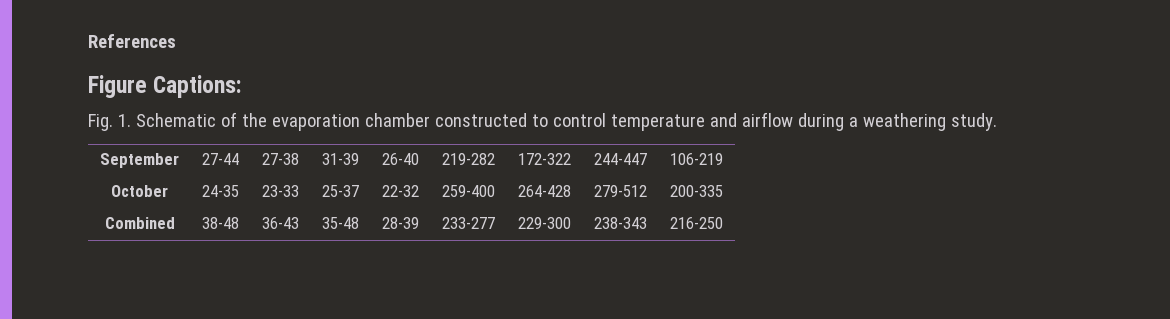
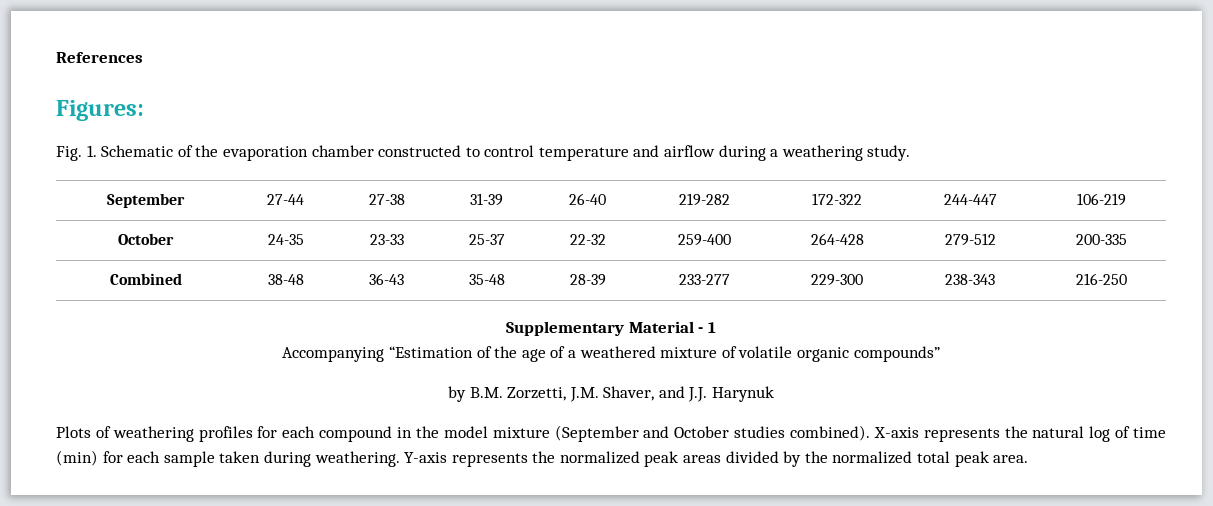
- Figure Captions:
+ Figures:
+ Supplementary Material - 1
+ Accompanying “Estimation of the age of a weathered mixture of volatile organic compounds”
+ by B.M. Zorzetti, J.M. Shaver, and J.J. Harynuk
+ Plots of weathering profiles for each compound in the model mixture (September and October studies combined). X-axis represents the natural log of time (min) for each sample taken during weathering. Y-axis represents the normalized peak areas divided by the normalized total peak area.

